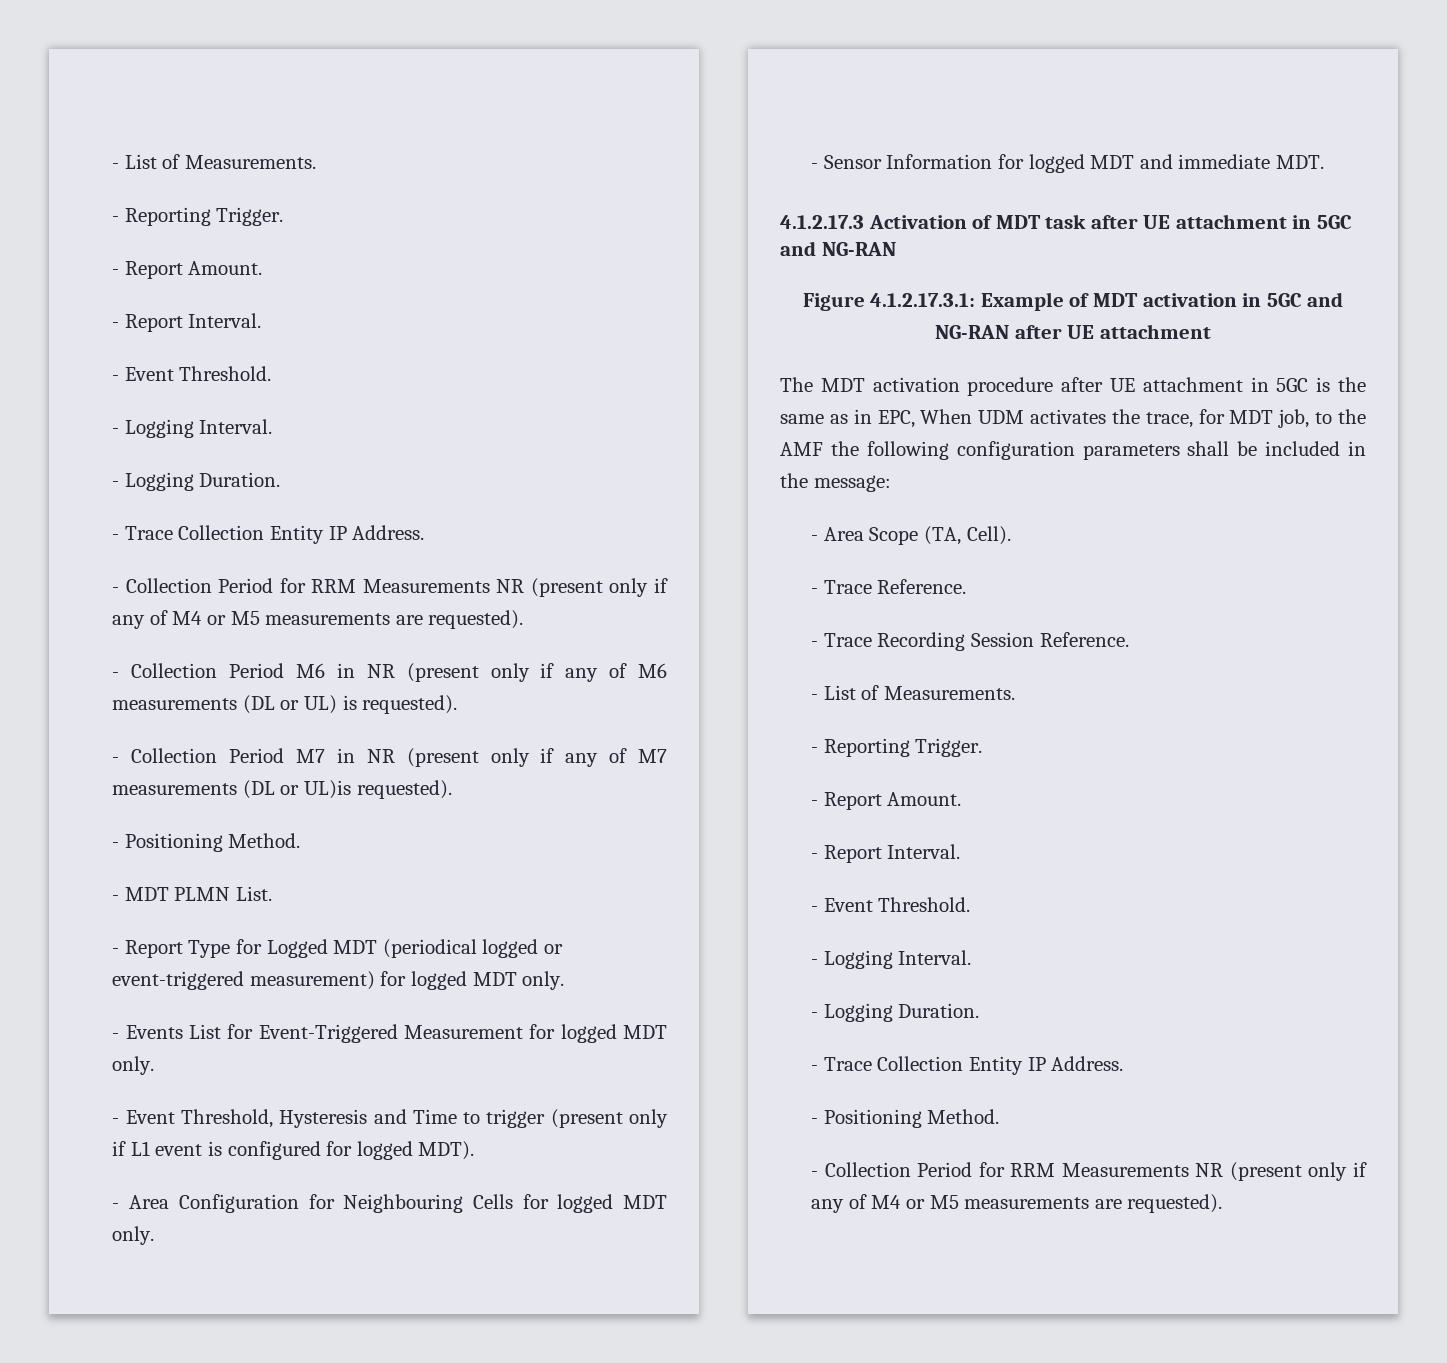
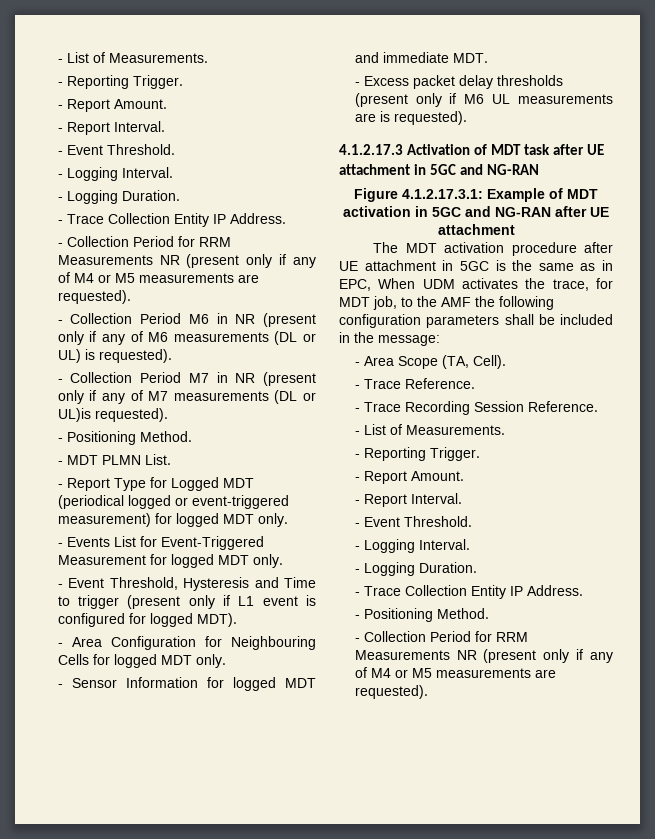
+ - Excess packet delay thresholds (present only if M6 UL measurements are is requested).

